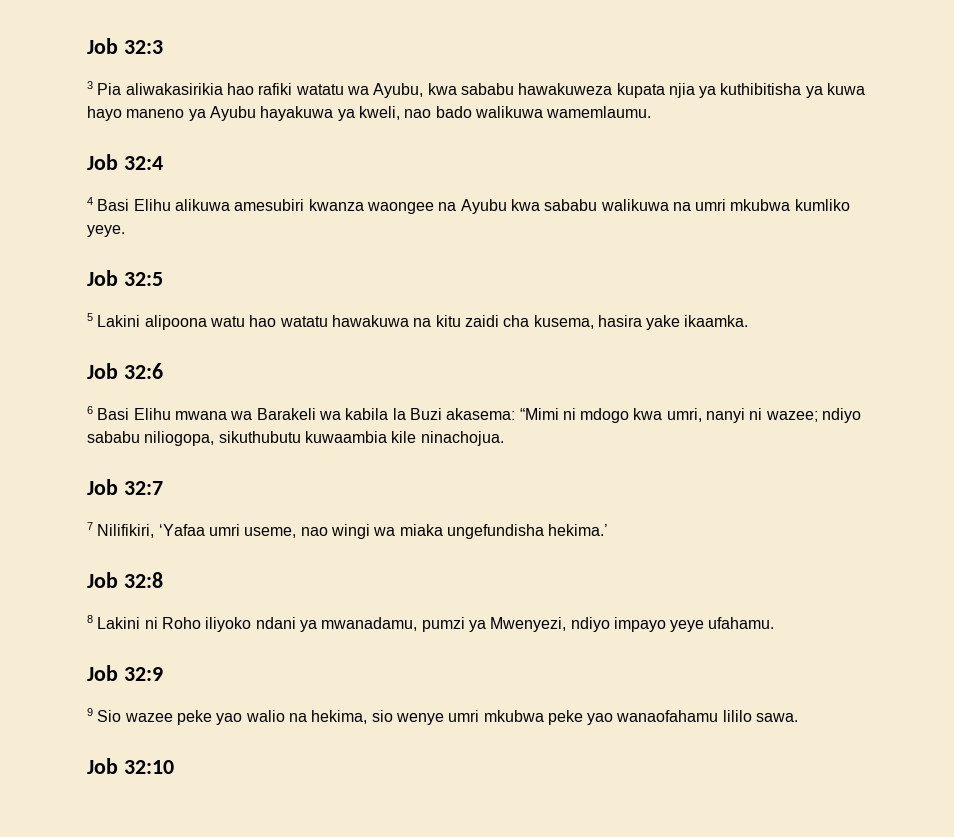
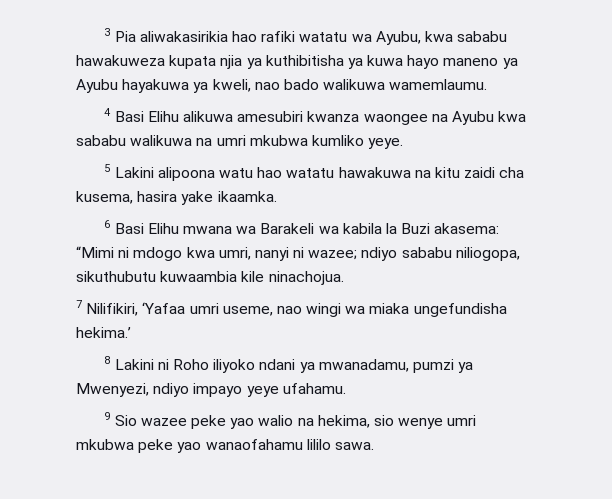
- Job 32:3
- Job 32:4
- Job 32:5
- Job 32:6
- Job 32:7
- Job 32:8
- Job 32:9
- Job 32:10

